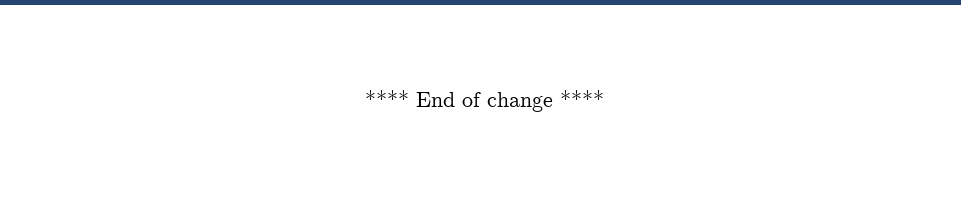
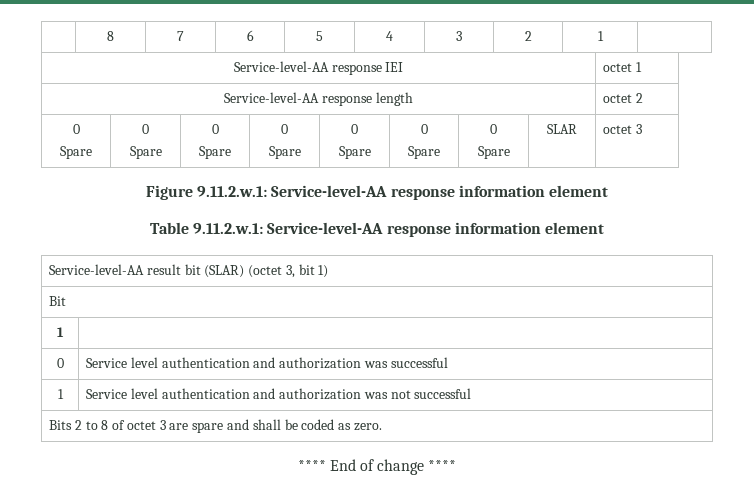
+ | 8 | 7 | 6 | 5 | 4 | 3 | 2 | 1 |
+ Service-level-AA response IEI | octet 1
+ Service-level-AA response length | octet 2
+ 0
+ Spare | 0
+ Spare | 0
+ Spare | 0
+ Spare | 0
+ Spare | 0
+ Spare | 0
+ Spare | SLAR | octet 3
+ Figure 9.11.2.w.1: Service-level-AA response information element
+ Table 9.11.2.w.1: Service-level-AA response information element
+ Service-level-AA result bit (SLAR) (octet 3, bit 1)
+ Bit
+ 1 |
+ 0 | Service level authentication and authorization was successful
+ 1 | Service level authentication and authorization was not successful
+ Bits 2 to 8 of octet 3 are spare and shall be coded as zero.

